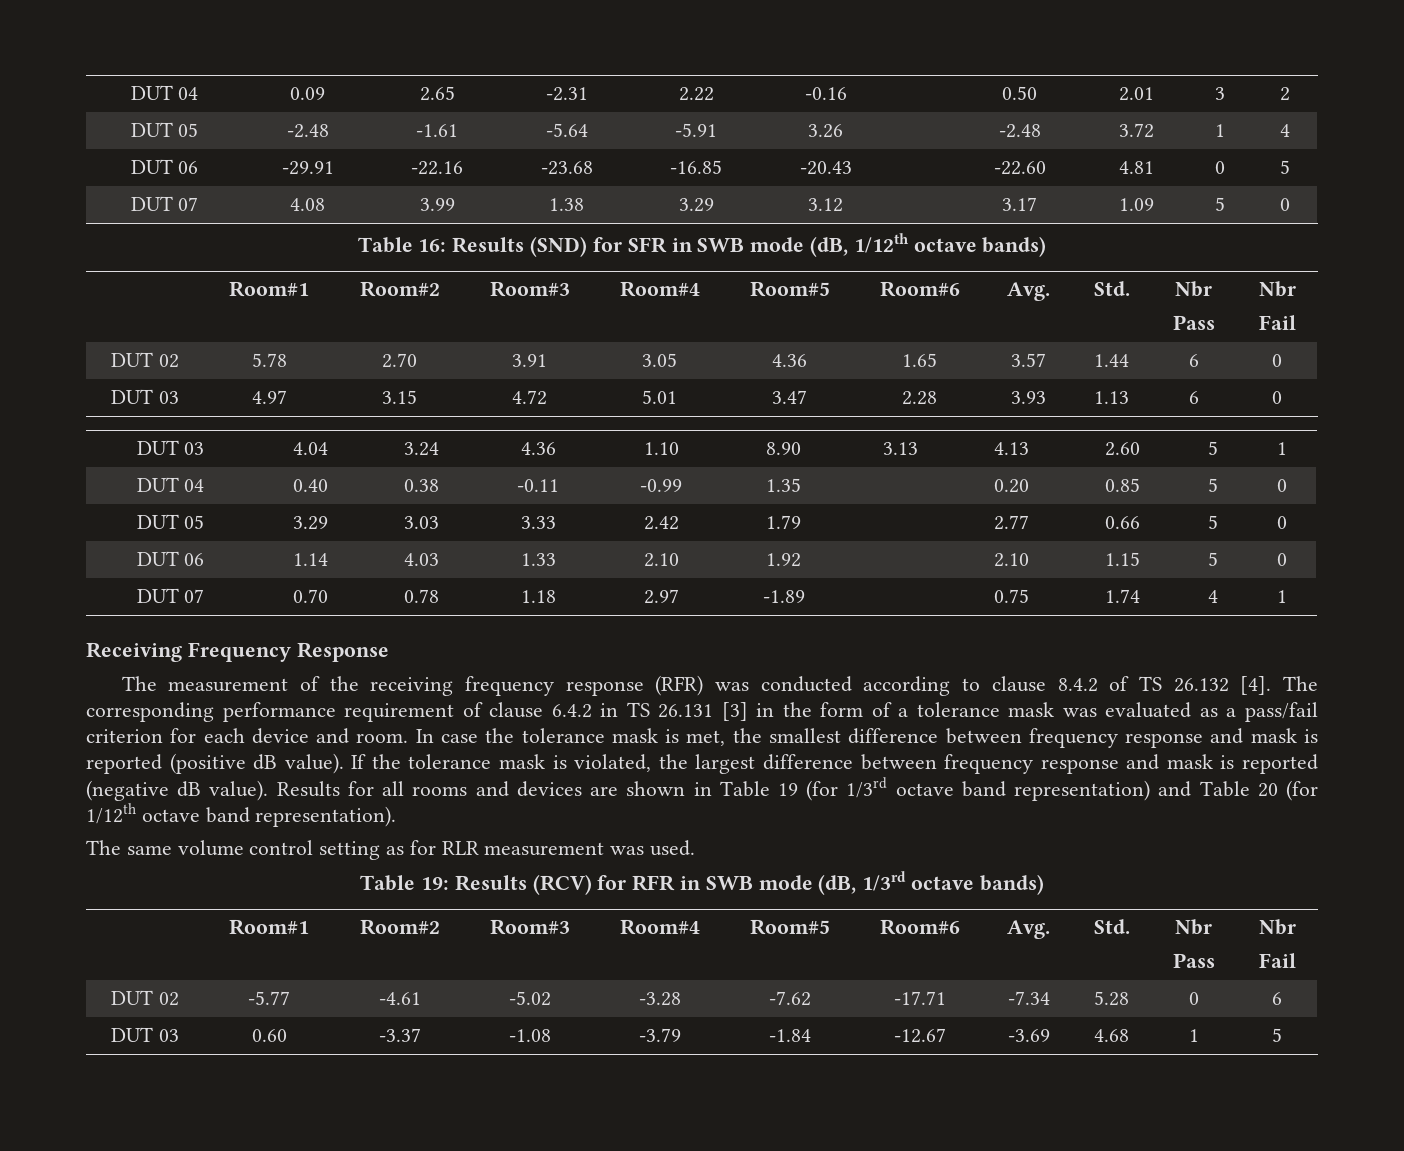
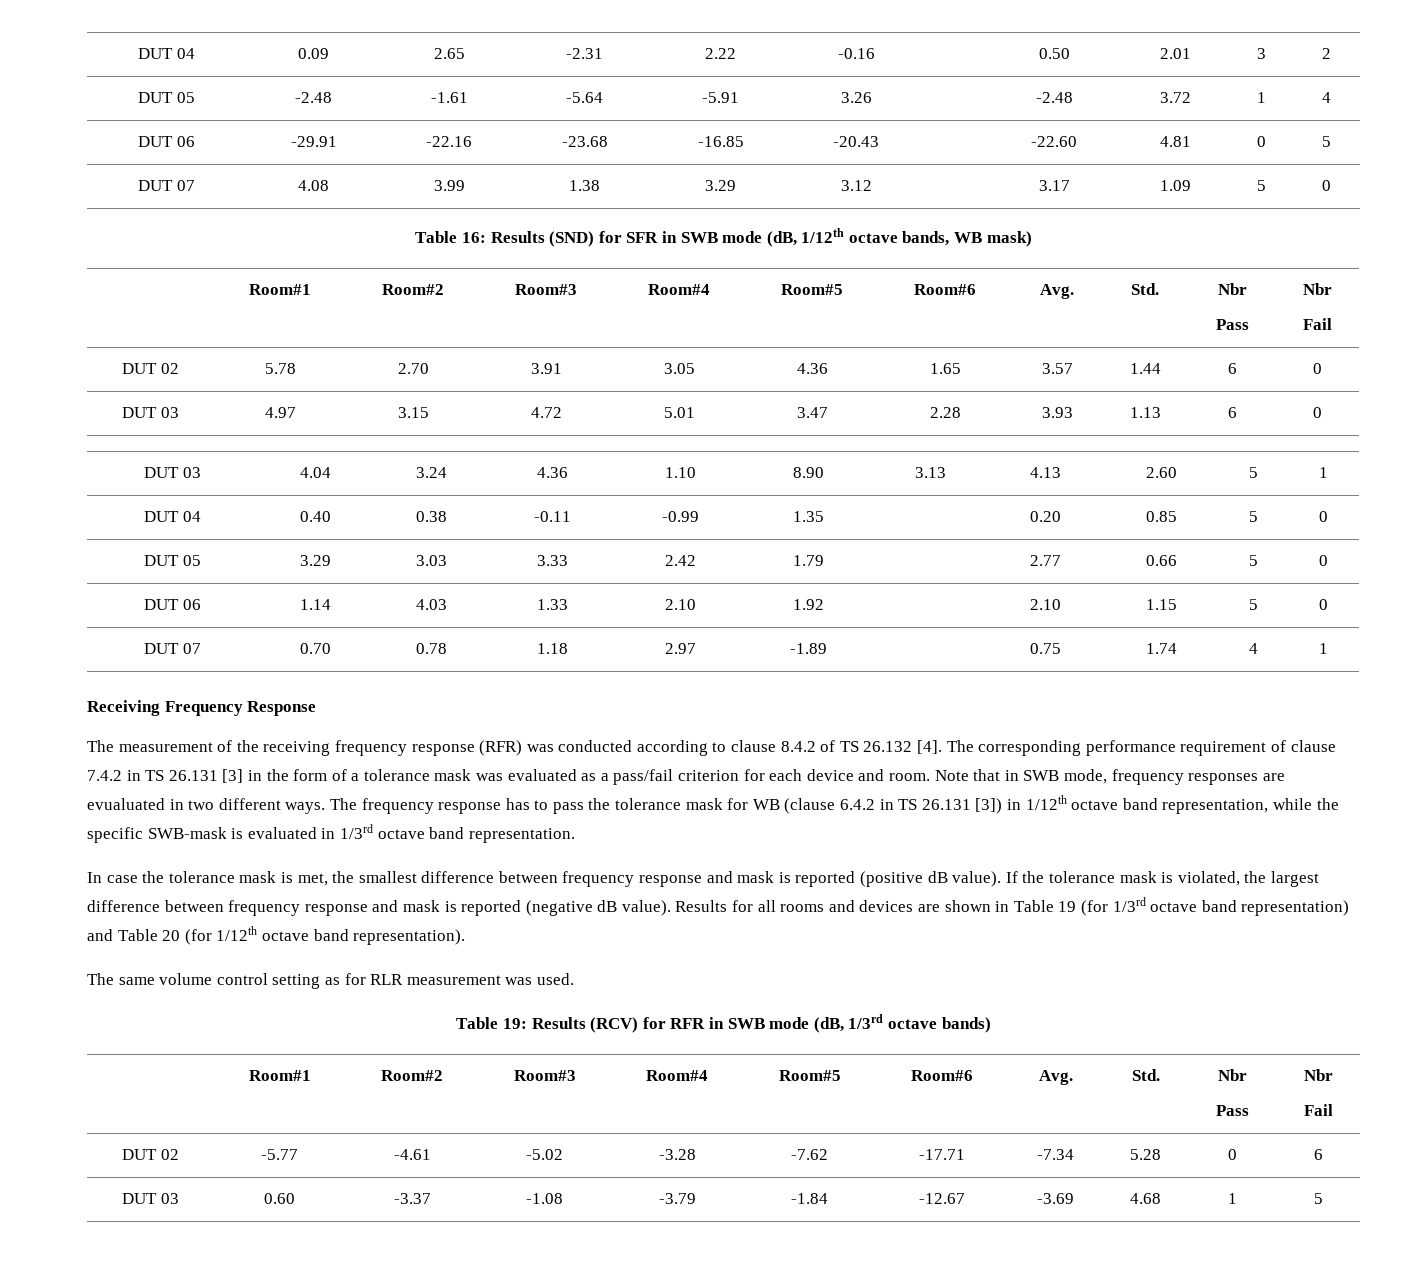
- Table 16: Results (SND) for SFR in SWB mode (dB, 1/12th octave bands)
+ Table 16: Results (SND) for SFR in SWB mode (dB, 1/12th octave bands, WB mask)
- The corresponding performance requirement of clause 6.4.2 in TS 26.131 [3] in the form of a tolerance mask was evaluated as a pass/fail criterion for each device and room. In case the tolerance mask is met, the smallest difference between frequency response and mask is reported (positive dB value).
+ The corresponding performance requirement of clause 7.4.2 in TS 26.131 [3] in the form of a tolerance mask was evaluated as a pass/fail criterion for each device and room. Note that in SWB mode, frequency responses are evualuated in two different ways. The frequency response has to pass the tolerance mask for WB (clause 6.4.2 in TS 26.131 [3]) in 1/12th octave band representation, while the specific SWB-mask is evaluated in 1/3rd octave band representation.
+ In case the tolerance mask is met, the smallest difference between frequency response and mask is reported (positive dB value).

